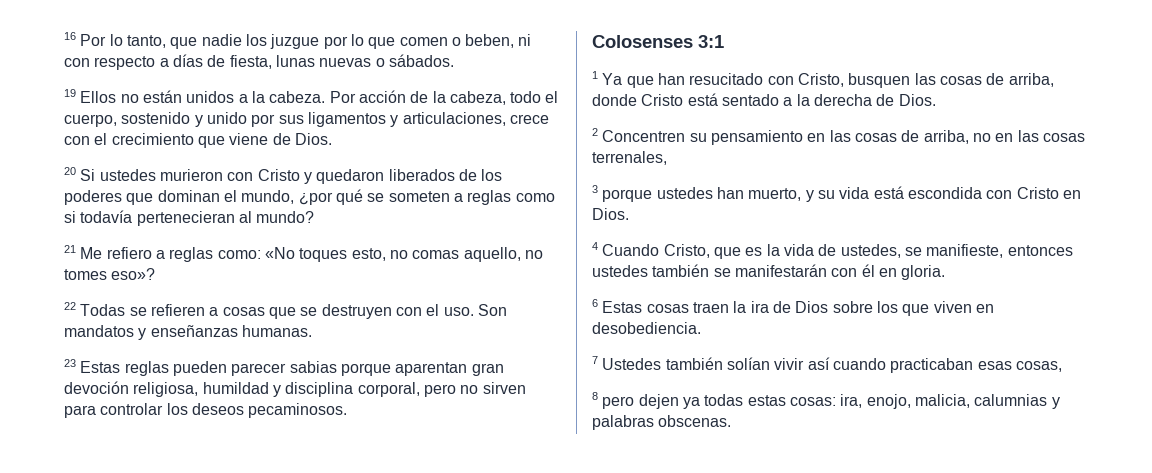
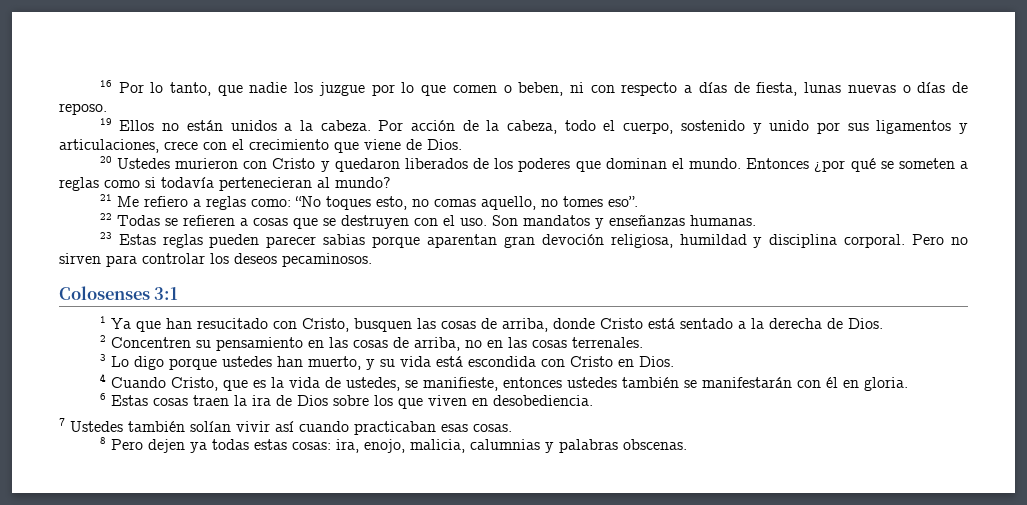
- 16 Por lo tanto, que nadie los juzgue por lo que comen o beben, ni con respecto a días de fiesta, lunas nuevas o sábados.
+ 16 Por lo tanto, que nadie los juzgue por lo que comen o beben, ni con respecto a días de fiesta, lunas nuevas o días de reposo.
- 20 Si ustedes murieron con Cristo y quedaron liberados de los poderes que dominan el mundo, ¿por qué se someten a reglas como si todavía pertenecieran al mundo?
+ 20 Ustedes murieron con Cristo y quedaron liberados de los poderes que dominan el mundo. Entonces ¿por qué se someten a reglas como si todavía pertenecieran al mundo?
- 21 Me refiero a reglas como: «No toques esto, no comas aquello, no tomes eso»?
+ 21 Me refiero a reglas como: “No toques esto, no comas aquello, no tomes eso”.
- 23 Estas reglas pueden parecer sabias porque aparentan gran devoción religiosa, humildad y disciplina corporal, pero no sirven para controlar los deseos pecaminosos.
+ 23 Estas reglas pueden parecer sabias porque aparentan gran devoción religiosa, humildad y disciplina corporal. Pero no sirven para controlar los deseos pecaminosos.
- 2 Concentren su pensamiento en las cosas de arriba, no en las cosas terrenales,
+ 2 Concentren su pensamiento en las cosas de arriba, no en las cosas terrenales.
- 3 porque ustedes han muerto, y su vida está escondida con Cristo en Dios.
+ 3 Lo digo porque ustedes han muerto, y su vida está escondida con Cristo en Dios.
- 7 Ustedes también solían vivir así cuando practicaban esas cosas,
+ 7 Ustedes también solían vivir así cuando practicaban esas cosas.
- 8 pero dejen ya todas estas cosas: ira, enojo, malicia, calumnias y palabras obscenas.
+ 8 Pero dejen ya todas estas cosas: ira, enojo, malicia, calumnias y palabras obscenas.

